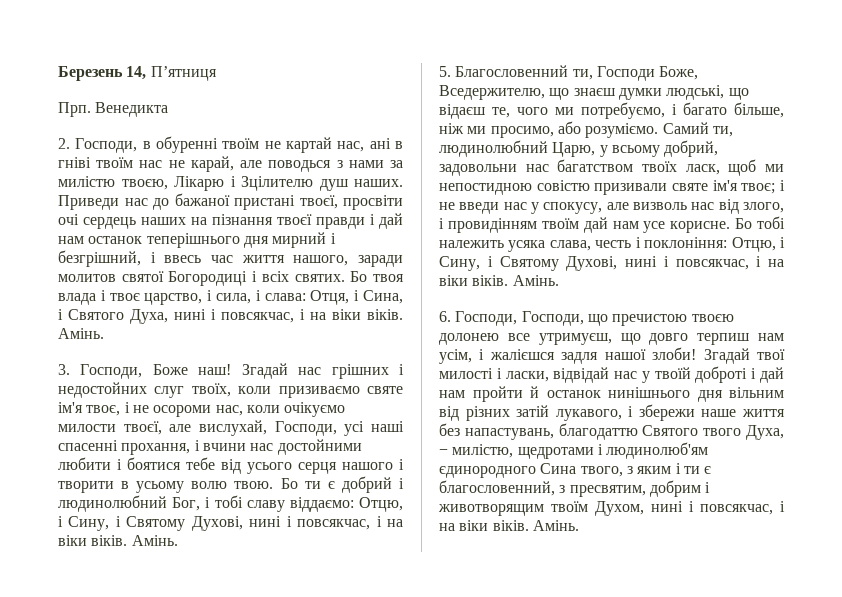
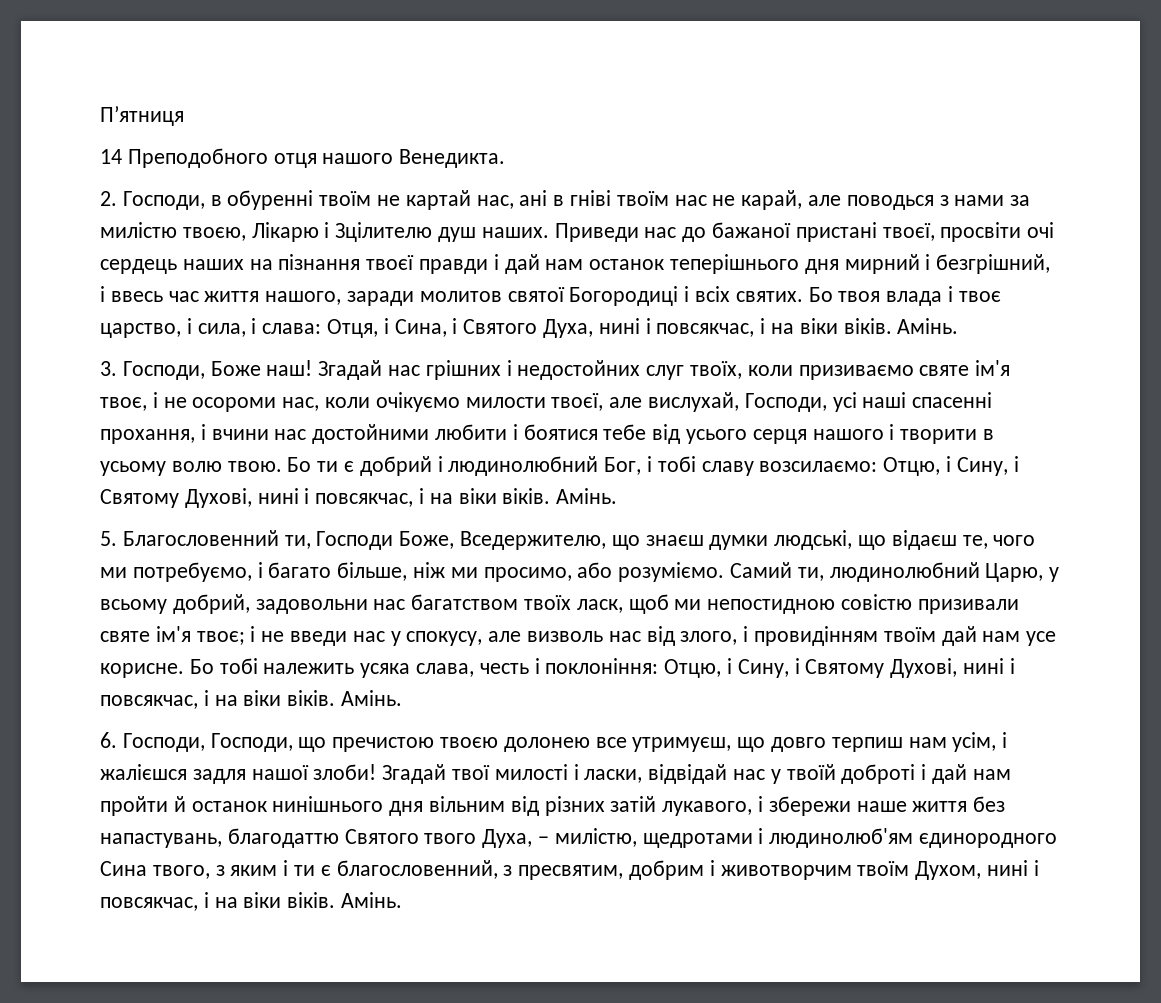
- Березень 14, Пʼятниця
+ Пʼятниця
- Прп. Венедикта
+ 14 Преподобного отця нашого Венедикта.
- Бо ти є добрий і людинолюбний Бог, і тобі славу віддаємо: Отцю, і Сину, і Святому Духові, нині і повсякчас, і на віки віків.
+ Бо ти є добрий і людинолюбний Бог, і тобі славу возсилаємо: Отцю, і Сину, і Святому Духові, нині і повсякчас, і на віки віків.
- Згадай твої милості і ласки, відвідай нас у твоїй доброті і дай нам пройти й останок нинішнього дня вільним від різних затій лукавого, і збережи наше життя без напастувань, благодаттю Святого твого Духа, − милістю, щедротами і людинолюб'ям єдинородного Сина твого, з яким і ти є благословенний, з пресвятим, добрим і животворящим твоїм Духом, нині і повсякчас, і на віки віків.
+ Згадай твої милості і ласки, відвідай нас у твоїй доброті і дай нам пройти й останок нинішнього дня вільним від різних затій лукавого, і збережи наше життя без напастувань, благодаттю Святого твого Духа, − милістю, щедротами і людинолюб'ям єдинородного Сина твого, з яким і ти є благословенний, з пресвятим, добрим і животворчим твоїм Духом, нині і повсякчас, і на віки віків.

